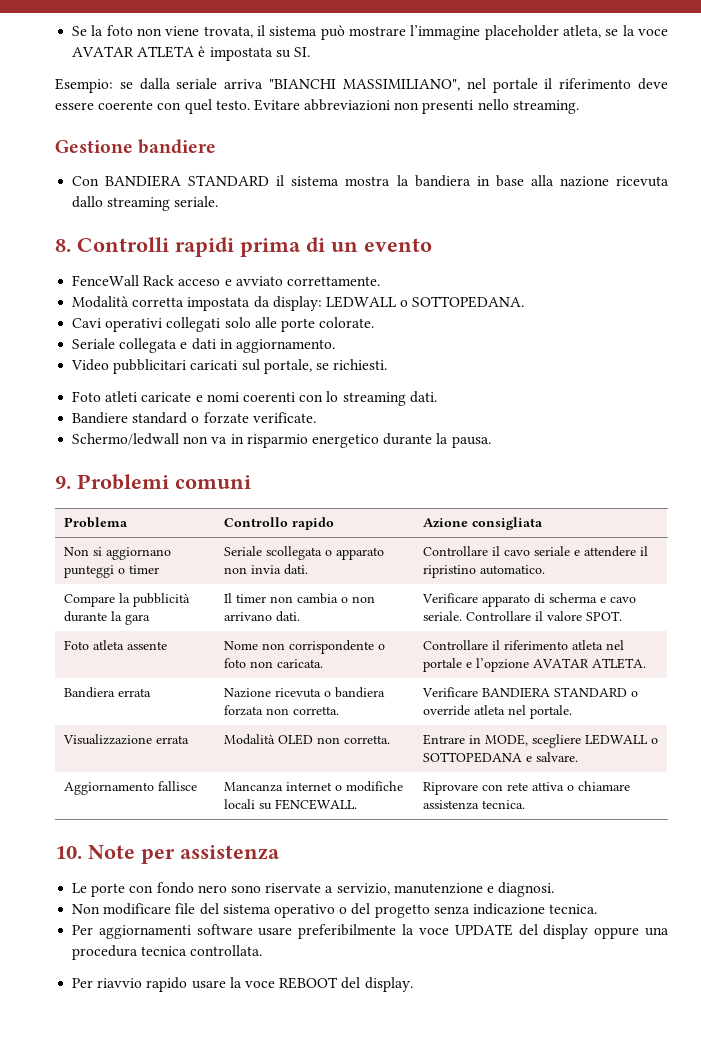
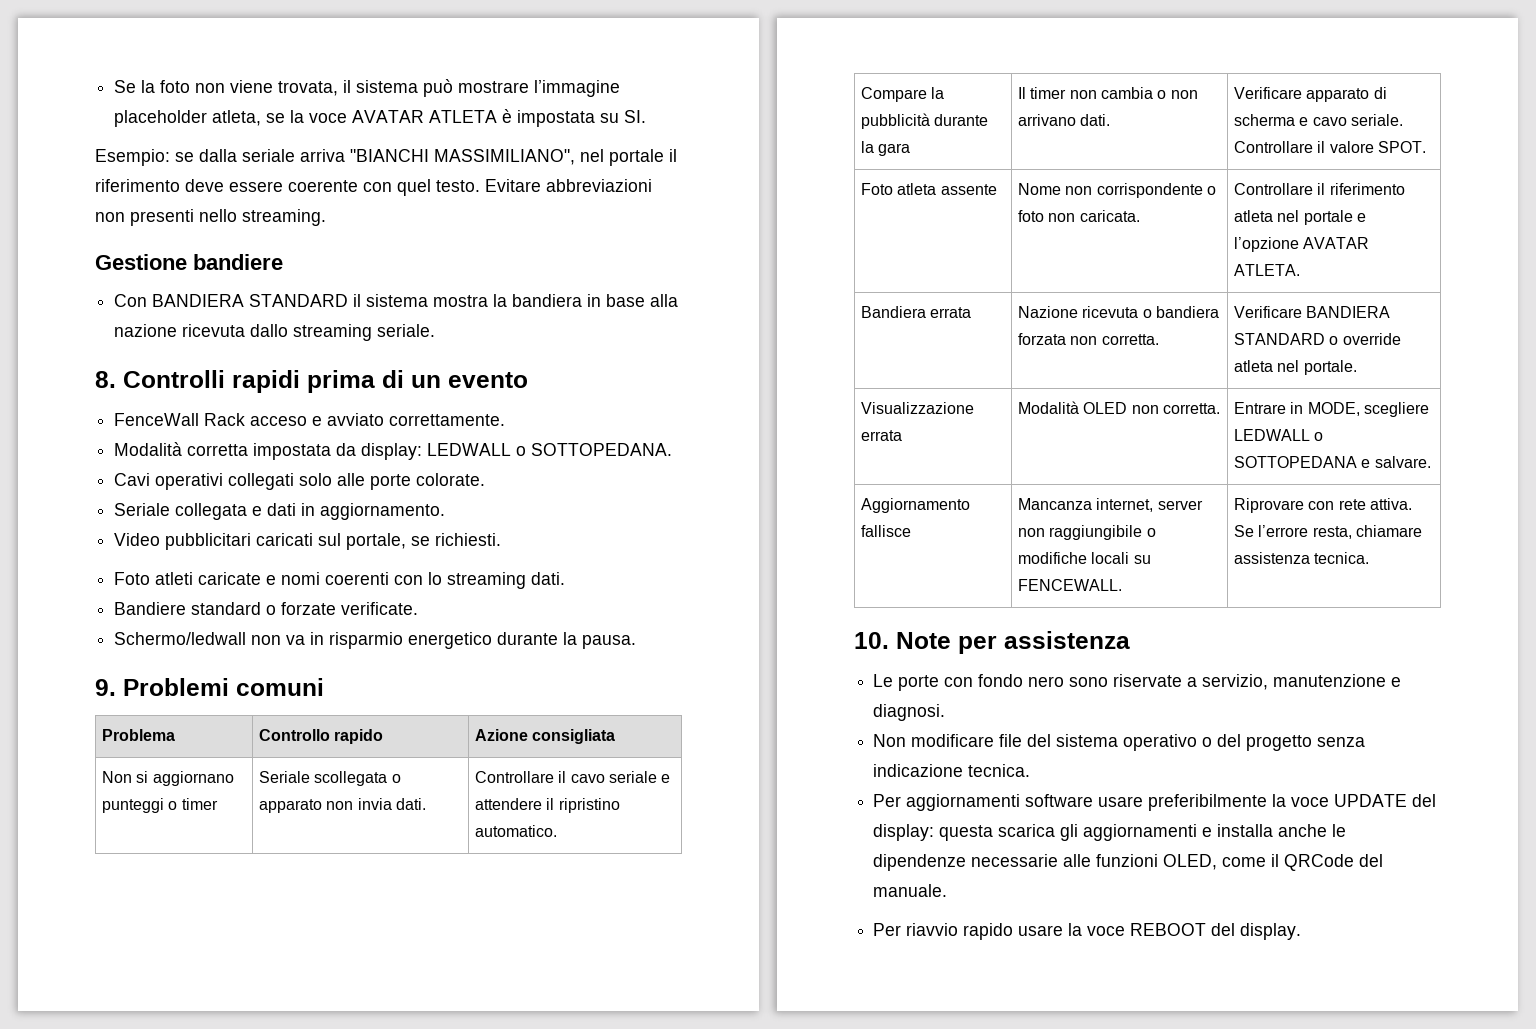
- Aggiornamento fallisce | Mancanza internet o modifiche locali su FENCEWALL. | Riprovare con rete attiva o chiamare assistenza tecnica.
+ Aggiornamento fallisce | Mancanza internet, server non raggiungibile o modifiche locali su FENCEWALL. | Riprovare con rete attiva. Se l’errore resta, chiamare assistenza tecnica.
- Per aggiornamenti software usare preferibilmente la voce UPDATE del display oppure una procedura tecnica controllata.
+ Per aggiornamenti software usare preferibilmente la voce UPDATE del display: questa scarica gli aggiornamenti e installa anche le dipendenze necessarie alle funzioni OLED, come il QRCode del manuale.

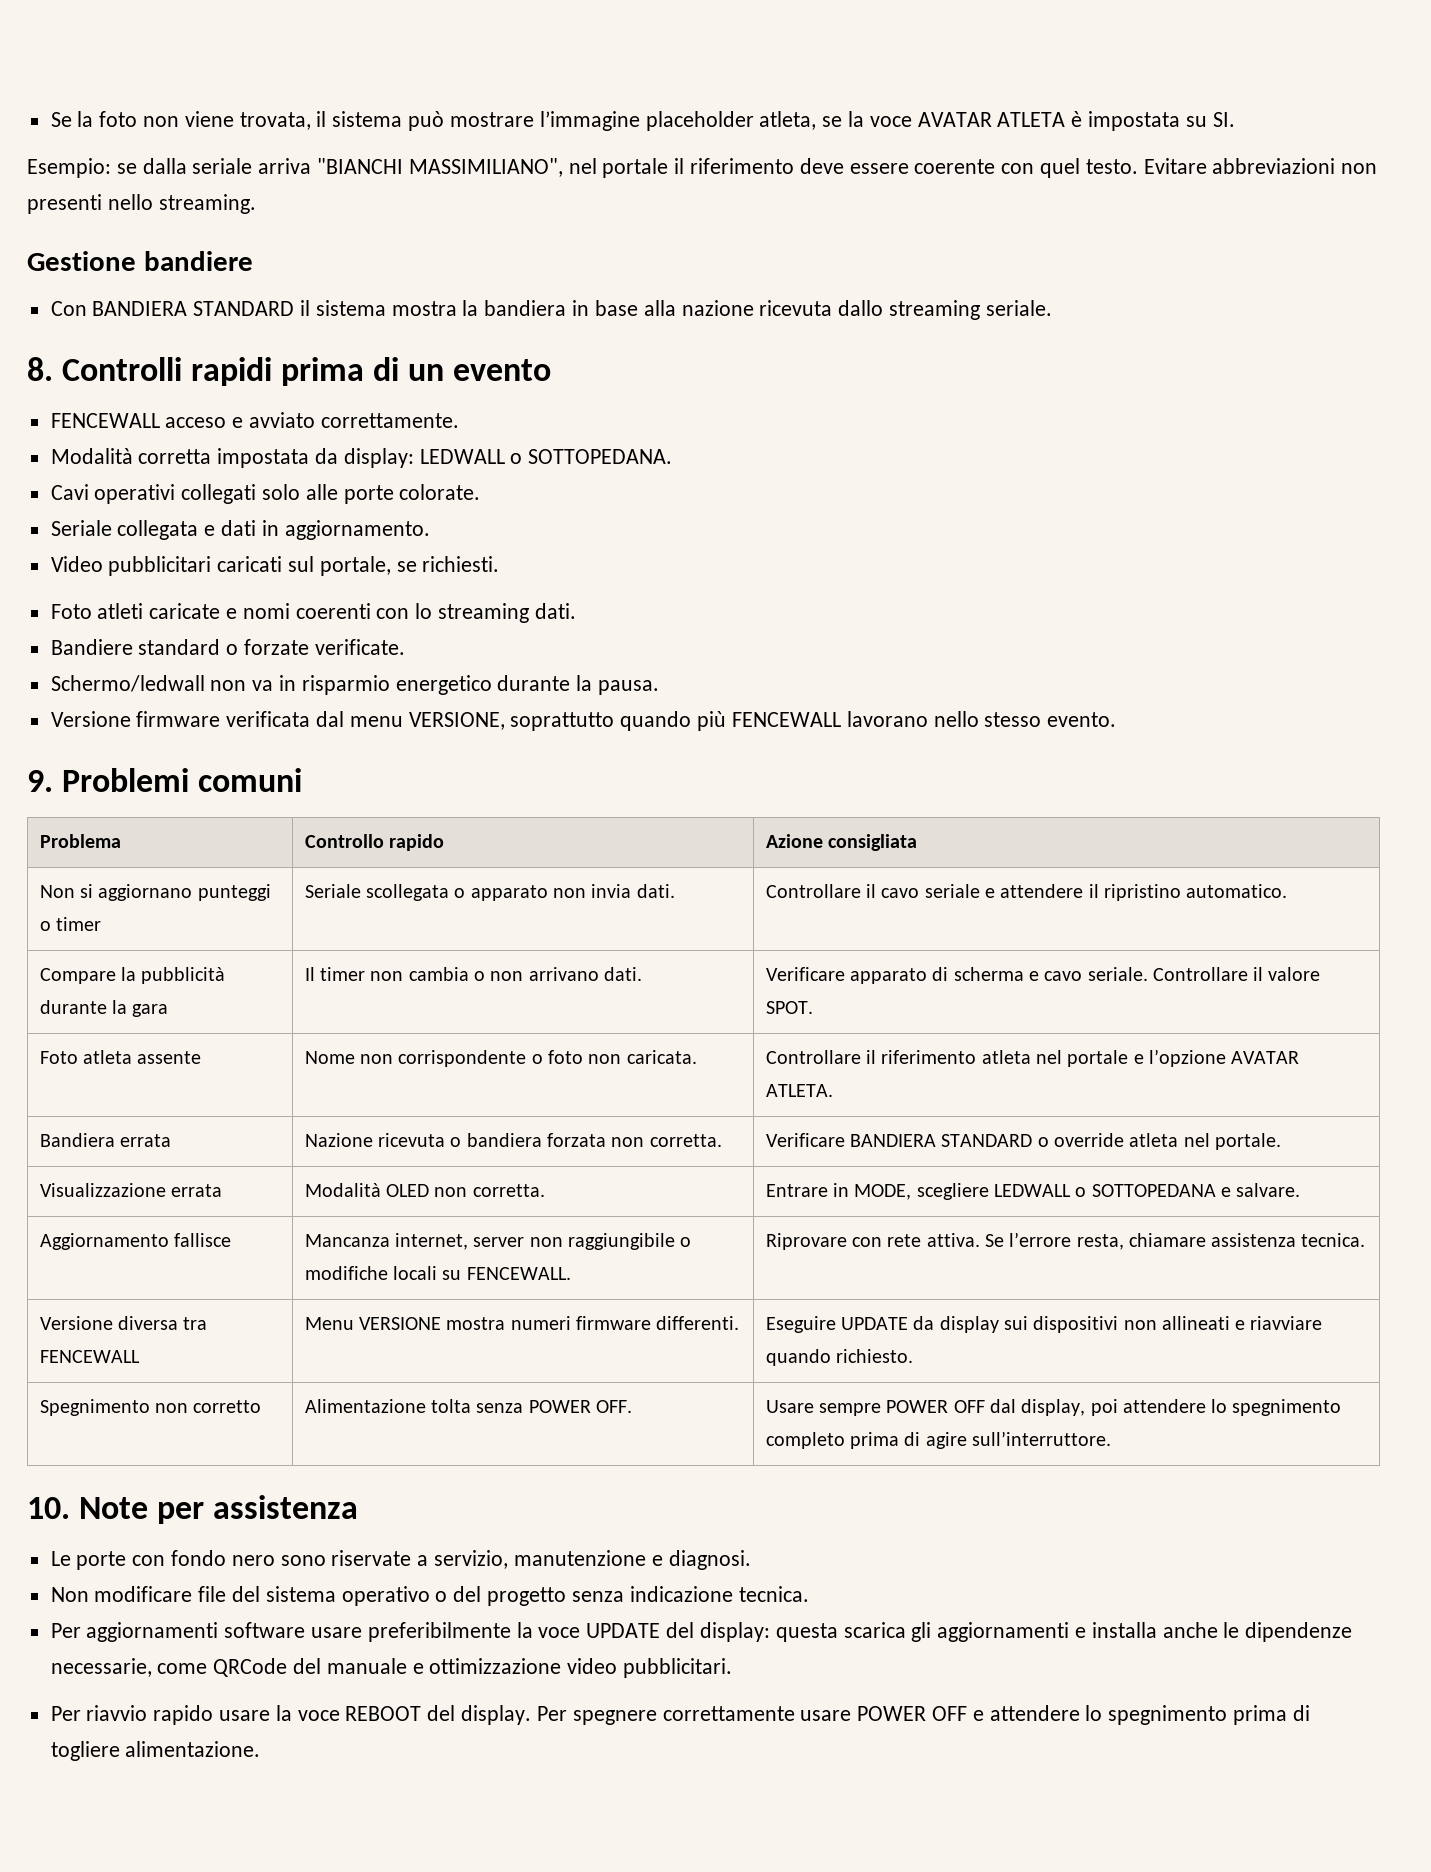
- FenceWall Rack acceso e avviato correttamente.
+ FENCEWALL acceso e avviato correttamente.
+ Versione firmware verificata dal menu VERSIONE, soprattutto quando più FENCEWALL lavorano nello stesso evento.
+ Versione diversa tra FENCEWALL | Menu VERSIONE mostra numeri firmware differenti. | Eseguire UPDATE da display sui dispositivi non allineati e riavviare quando richiesto.
+ Spegnimento non corretto | Alimentazione tolta senza POWER OFF. | Usare sempre POWER OFF dal display, poi attendere lo spegnimento completo prima di agire sull’interruttore.
- Per aggiornamenti software usare preferibilmente la voce UPDATE del display: questa scarica gli aggiornamenti e installa anche le dipendenze necessarie alle funzioni OLED, come il QRCode del manuale.
+ Per aggiornamenti software usare preferibilmente la voce UPDATE del display: questa scarica gli aggiornamenti e installa anche le dipendenze necessarie, come QRCode del manuale e ottimizzazione video pubblicitari.
+ Per spegnere correttamente usare POWER OFF e attendere lo spegnimento prima di togliere alimentazione.

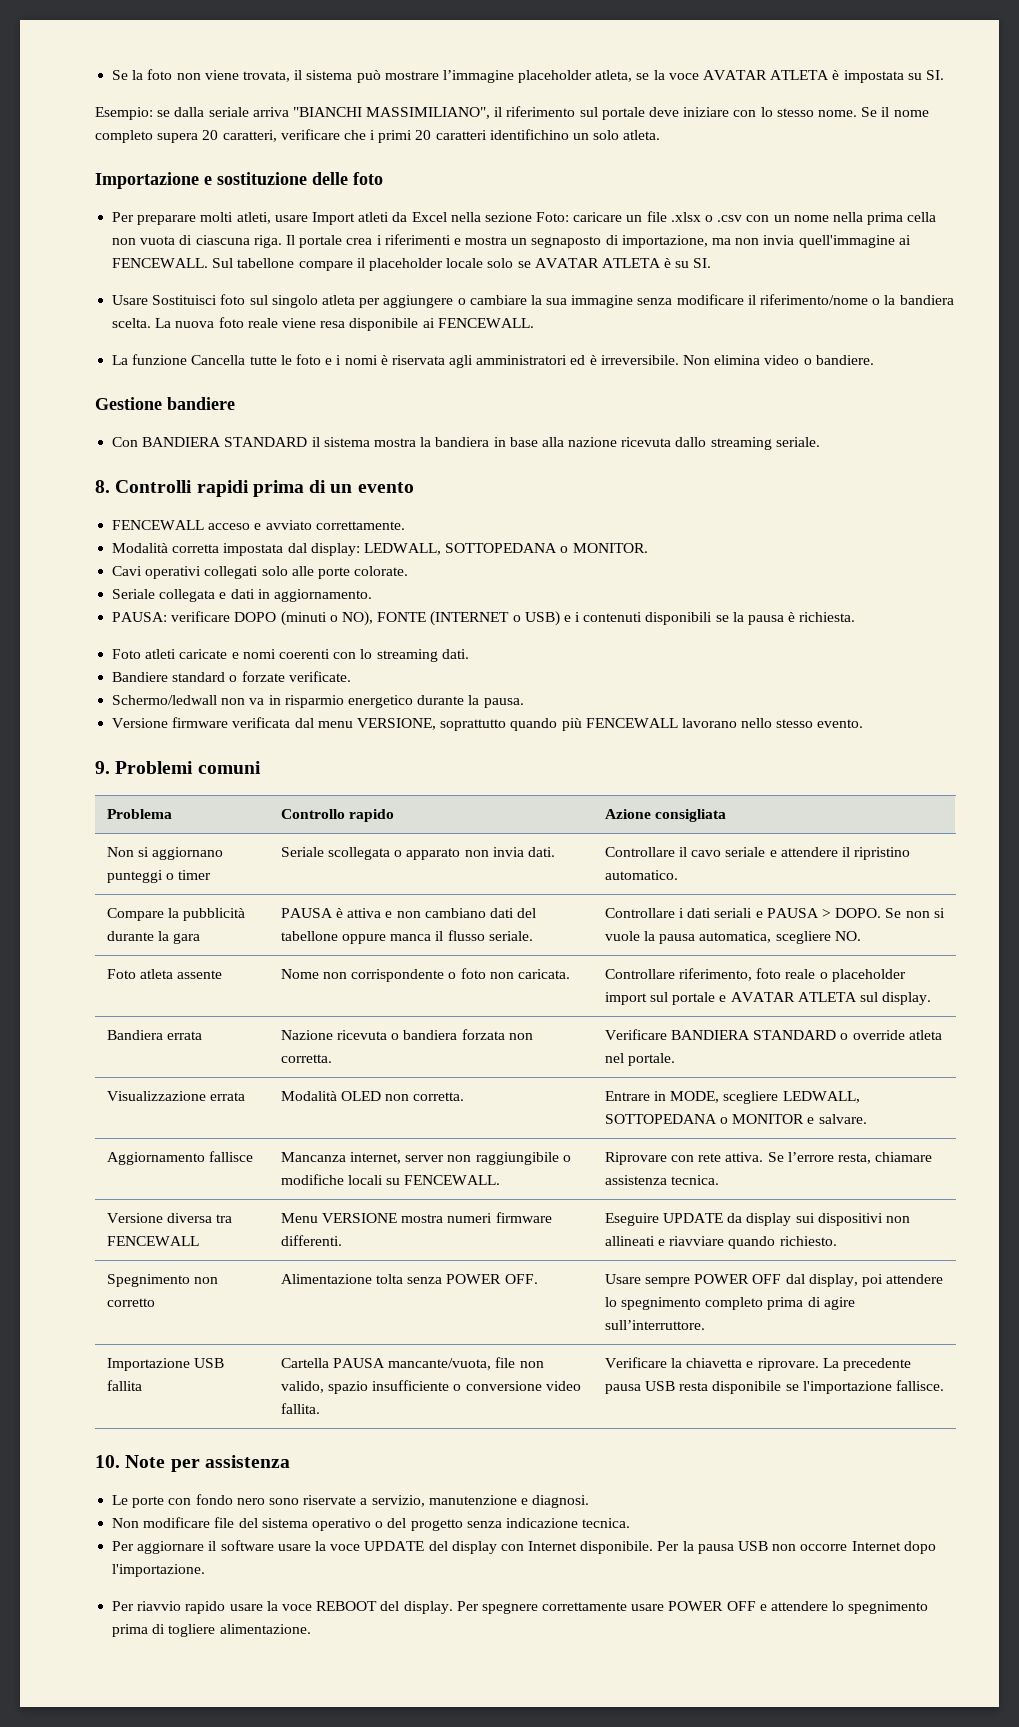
- Esempio: se dalla seriale arriva "BIANCHI MASSIMILIANO", nel portale il riferimento deve essere coerente con quel testo. Evitare abbreviazioni non presenti nello streaming.
+ Esempio: se dalla seriale arriva "BIANCHI MASSIMILIANO", il riferimento sul portale deve iniziare con lo stesso nome. Se il nome completo supera 20 caratteri, verificare che i primi 20 caratteri identifichino un solo atleta.
+ Importazione e sostituzione delle foto
+ Per preparare molti atleti, usare Import atleti da Excel nella sezione Foto: caricare un file .xlsx o .csv con un nome nella prima cella non vuota di ciascuna riga. Il portale crea i riferimenti e mostra un segnaposto di importazione, ma non invia quell'immagine ai FENCEWALL. Sul tabellone compare il placeholder locale solo se AVATAR ATLETA è su SI.
+ Usare Sostituisci foto sul singolo atleta per aggiungere o cambiare la sua immagine senza modificare il riferimento/nome o la bandiera scelta. La nuova foto reale viene resa disponibile ai FENCEWALL.
+ La funzione Cancella tutte le foto e i nomi è riservata agli amministratori ed è irreversibile. Non elimina video o bandiere.
- Modalità corretta impostata da display: LEDWALL o SOTTOPEDANA.
+ Modalità corretta impostata dal display: LEDWALL, SOTTOPEDANA o MONITOR.
- Video pubblicitari caricati sul portale, se richiesti.
+ PAUSA: verificare DOPO (minuti o NO), FONTE (INTERNET o USB) e i contenuti disponibili se la pausa è richiesta.
- Compare la pubblicità durante la gara | Il timer non cambia o non arrivano dati. | Verificare apparato di scherma e cavo seriale. Controllare il valore SPOT.
+ Compare la pubblicità durante la gara | PAUSA è attiva e non cambiano dati del tabellone oppure manca il flusso seriale. | Controllare i dati seriali e PAUSA > DOPO. Se non si vuole la pausa automatica, scegliere NO.
- Foto atleta assente | Nome non corrispondente o foto non caricata. | Controllare il riferimento atleta nel portale e l’opzione AVATAR ATLETA.
+ Foto atleta assente | Nome non corrispondente o foto non caricata. | Controllare riferimento, foto reale o placeholder import sul portale e AVATAR ATLETA sul display.
- Visualizzazione errata | Modalità OLED non corretta. | Entrare in MODE, scegliere LEDWALL o SOTTOPEDANA e salvare.
+ Visualizzazione errata | Modalità OLED non corretta. | Entrare in MODE, scegliere LEDWALL, SOTTOPEDANA o MONITOR e salvare.
+ Importazione USB fallita | Cartella PAUSA mancante/vuota, file non valido, spazio insufficiente o conversione video fallita. | Verificare la chiavetta e riprovare. La precedente pausa USB resta disponibile se l'importazione fallisce.
- Per aggiornamenti software usare preferibilmente la voce UPDATE del display: questa scarica gli aggiornamenti e installa anche le dipendenze necessarie, come QRCode del manuale e ottimizzazione video pubblicitari.
+ Per aggiornare il software usare la voce UPDATE del display con Internet disponibile. Per la pausa USB non occorre Internet dopo l'importazione.

